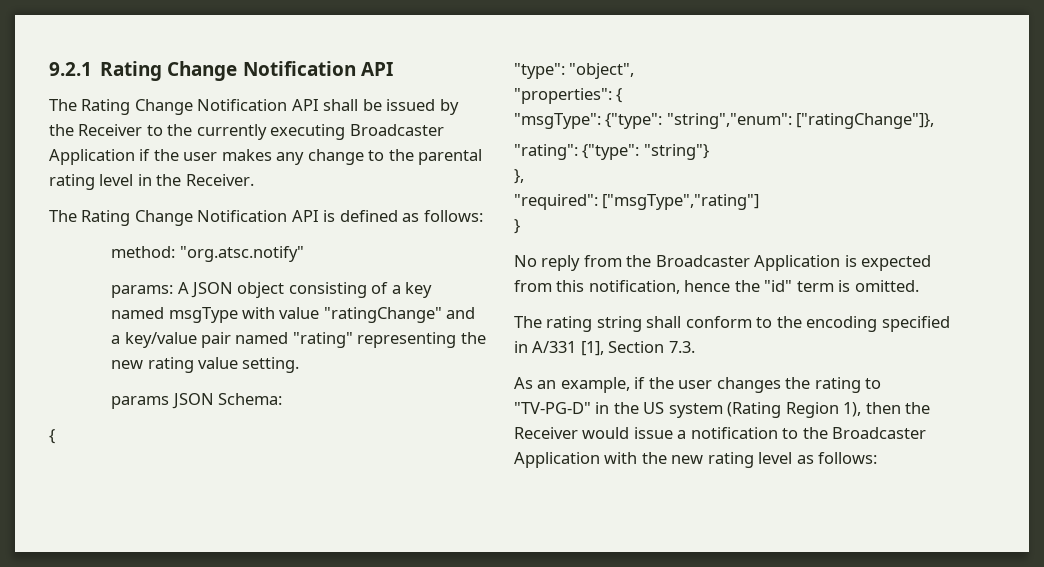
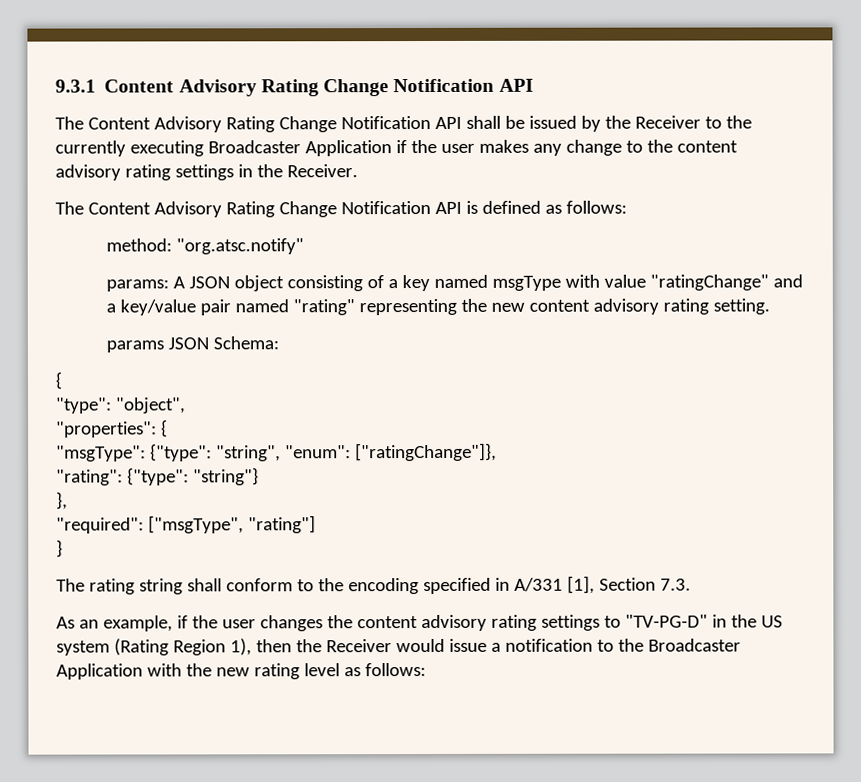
- 9.2.1 Rating Change Notification API
+ 9.3.1 Content Advisory Rating Change Notification API
- The Rating Change Notification API shall be issued by the Receiver to the currently executing Broadcaster Application if the user makes any change to the parental rating level in the Receiver.
+ The Content Advisory Rating Change Notification API shall be issued by the Receiver to the currently executing Broadcaster Application if the user makes any change to the content advisory rating settings in the Receiver.
- The Rating Change Notification API is defined as follows:
+ The Content Advisory Rating Change Notification API is defined as follows:
- params: A JSON object consisting of a key named msgType with value "ratingChange" and a key/value pair named "rating" representing the new rating value setting.
+ params: A JSON object consisting of a key named msgType with value "ratingChange" and a key/value pair named "rating" representing the new content advisory rating setting.
- "msgType": {"type": "string","enum": ["ratingChange"]},
+ "msgType": {"type": "string", "enum": ["ratingChange"]},
- "required": ["msgType","rating"]
+ "required": ["msgType", "rating"]
- No reply from the Broadcaster Application is expected from this notification, hence the "id" term is omitted.
- As an example, if the user changes the rating to "TV-PG-D" in the US system (Rating Region 1), then the Receiver would issue a notification to the Broadcaster Application with the new rating level as follows:
+ As an example, if the user changes the content advisory rating settings to "TV-PG-D" in the US system (Rating Region 1), then the Receiver would issue a notification to the Broadcaster Application with the new rating level as follows:

